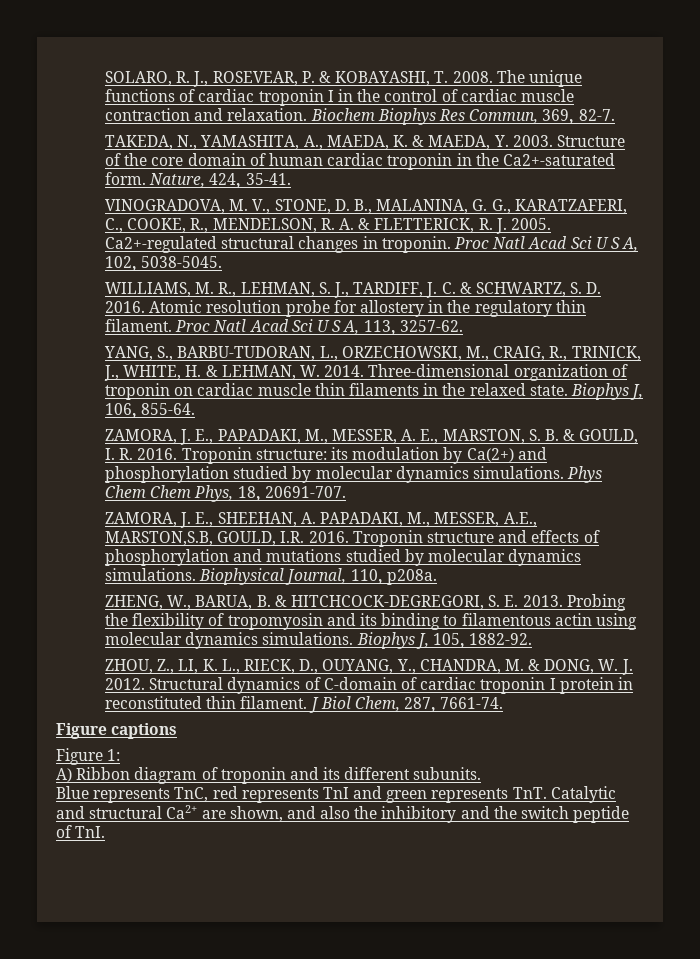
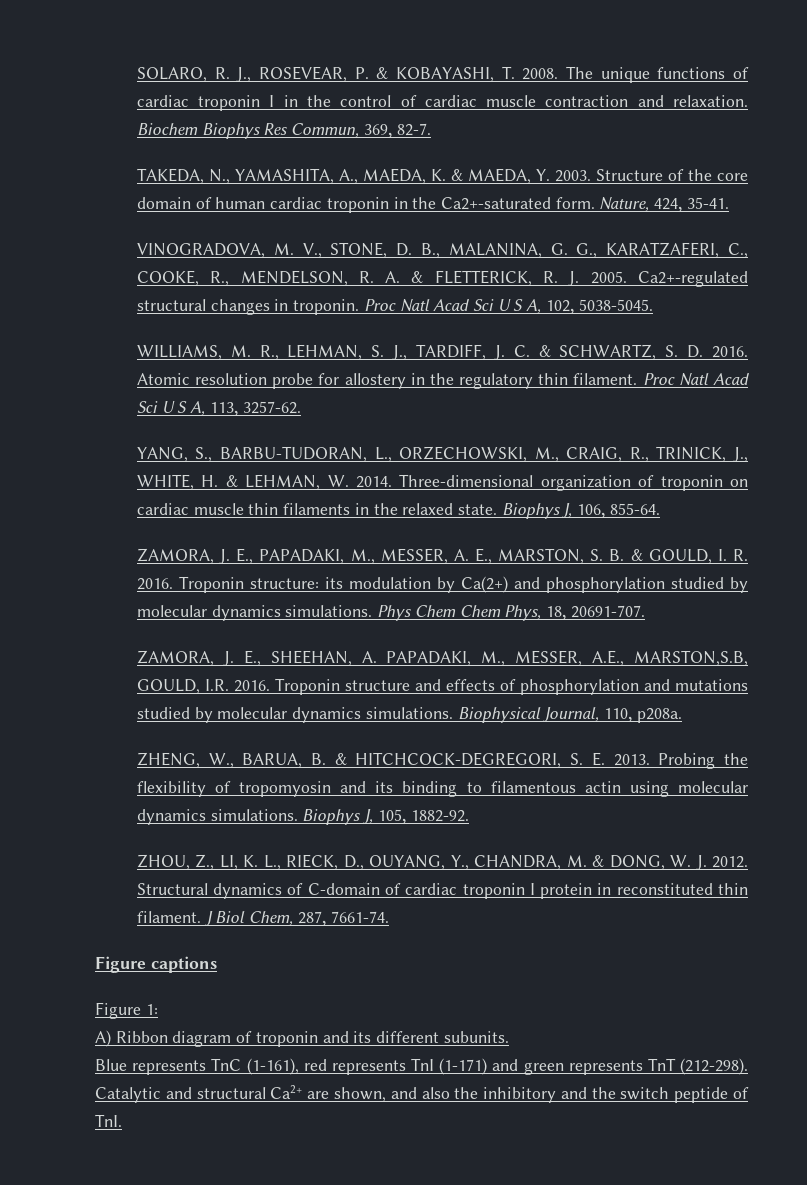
- Blue represents TnC, red represents TnI and green represents TnT. Catalytic and structural Ca2+ are shown, and also the inhibitory and the switch peptide of TnI.
+ Blue represents TnC (1-161), red represents TnI (1-171) and green represents TnT (212-298). Catalytic and structural Ca2+ are shown, and also the inhibitory and the switch peptide of TnI.

